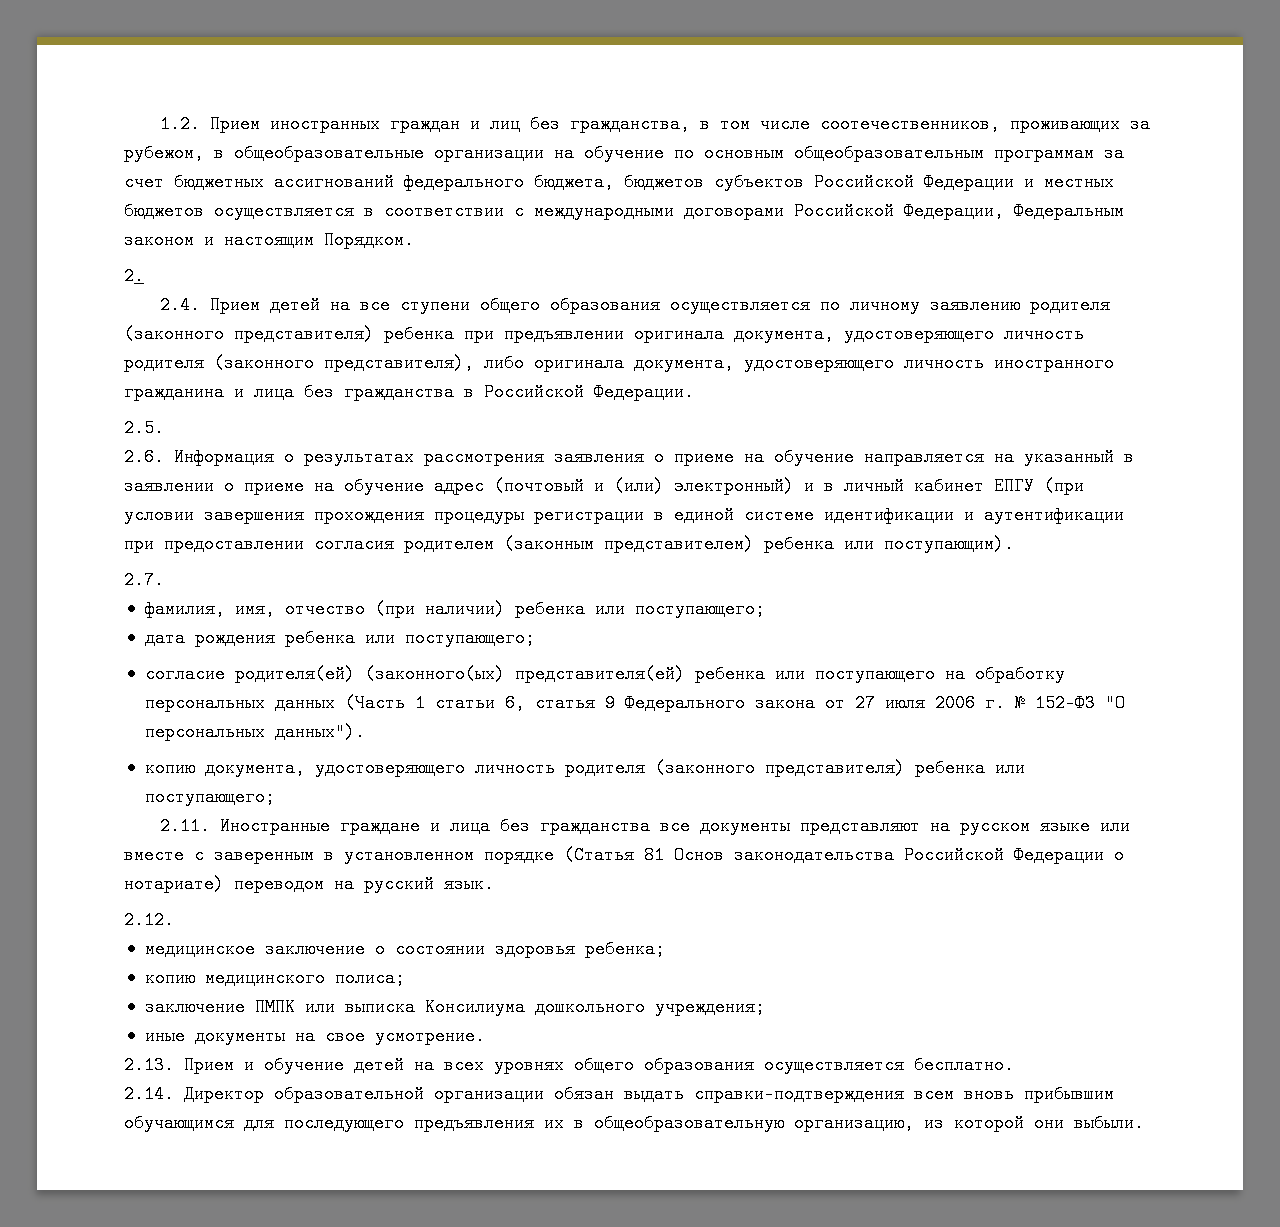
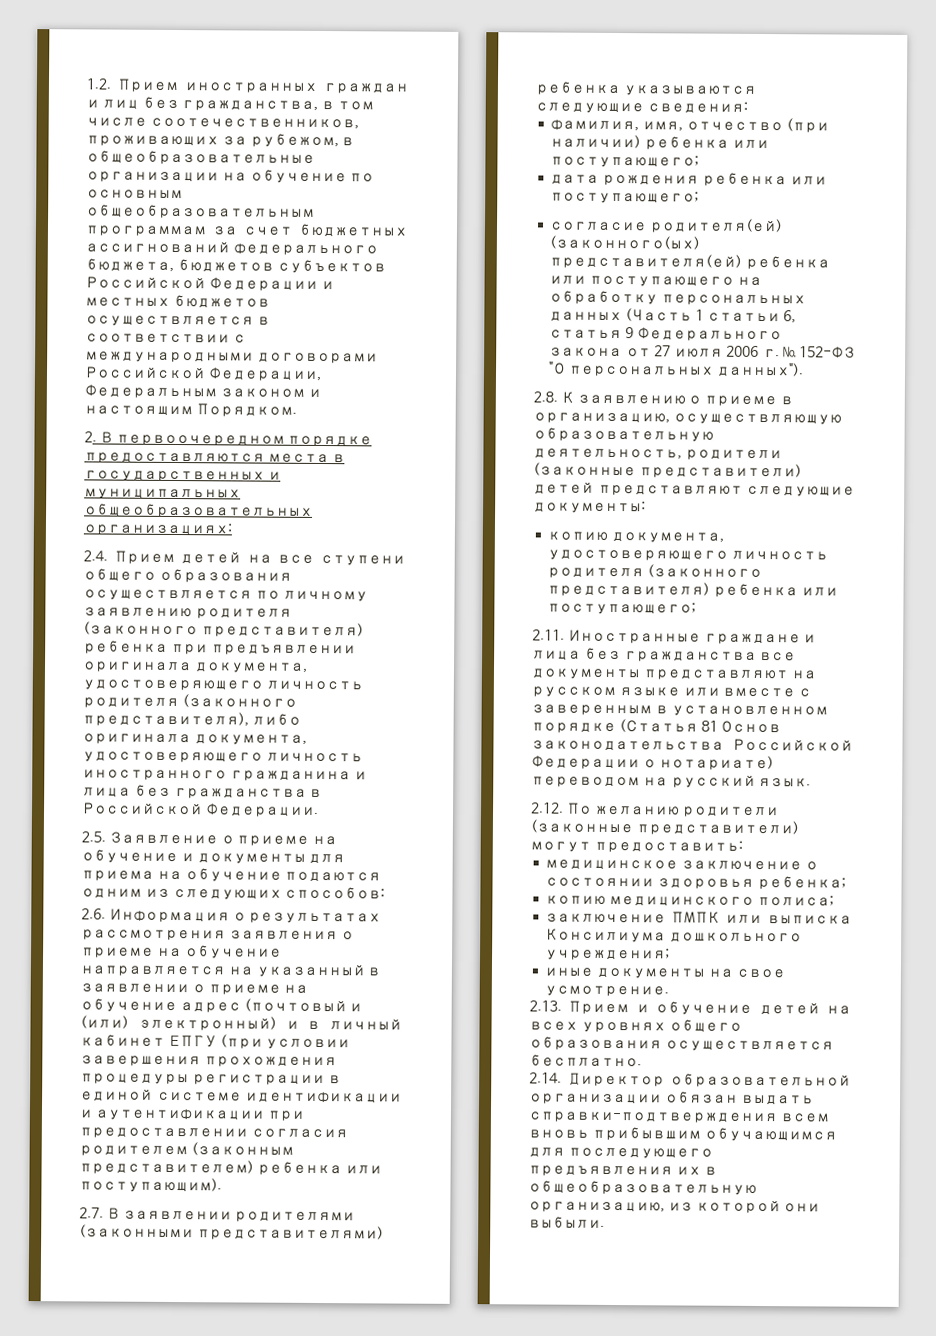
- 2.
+ 2. В первоочередном порядке предоставляются места в государственных и муниципальных общеобразовательных организациях:
- 2.5.
+ 2.5. Заявление о приеме на обучение и документы для приема на обучение подаются одним из следующих способов:
- 2.7.
+ 2.7. В заявлении родителями (законными представителями) ребенка указываются следующие сведения:
+ 2.8. К заявлению о приеме в организацию, осуществляющую образовательную деятельность, родители (законные представители) детей представляют следующие документы:
- 2.12.
+ 2.12. По желанию родители (законные представители) могут предоставить:

